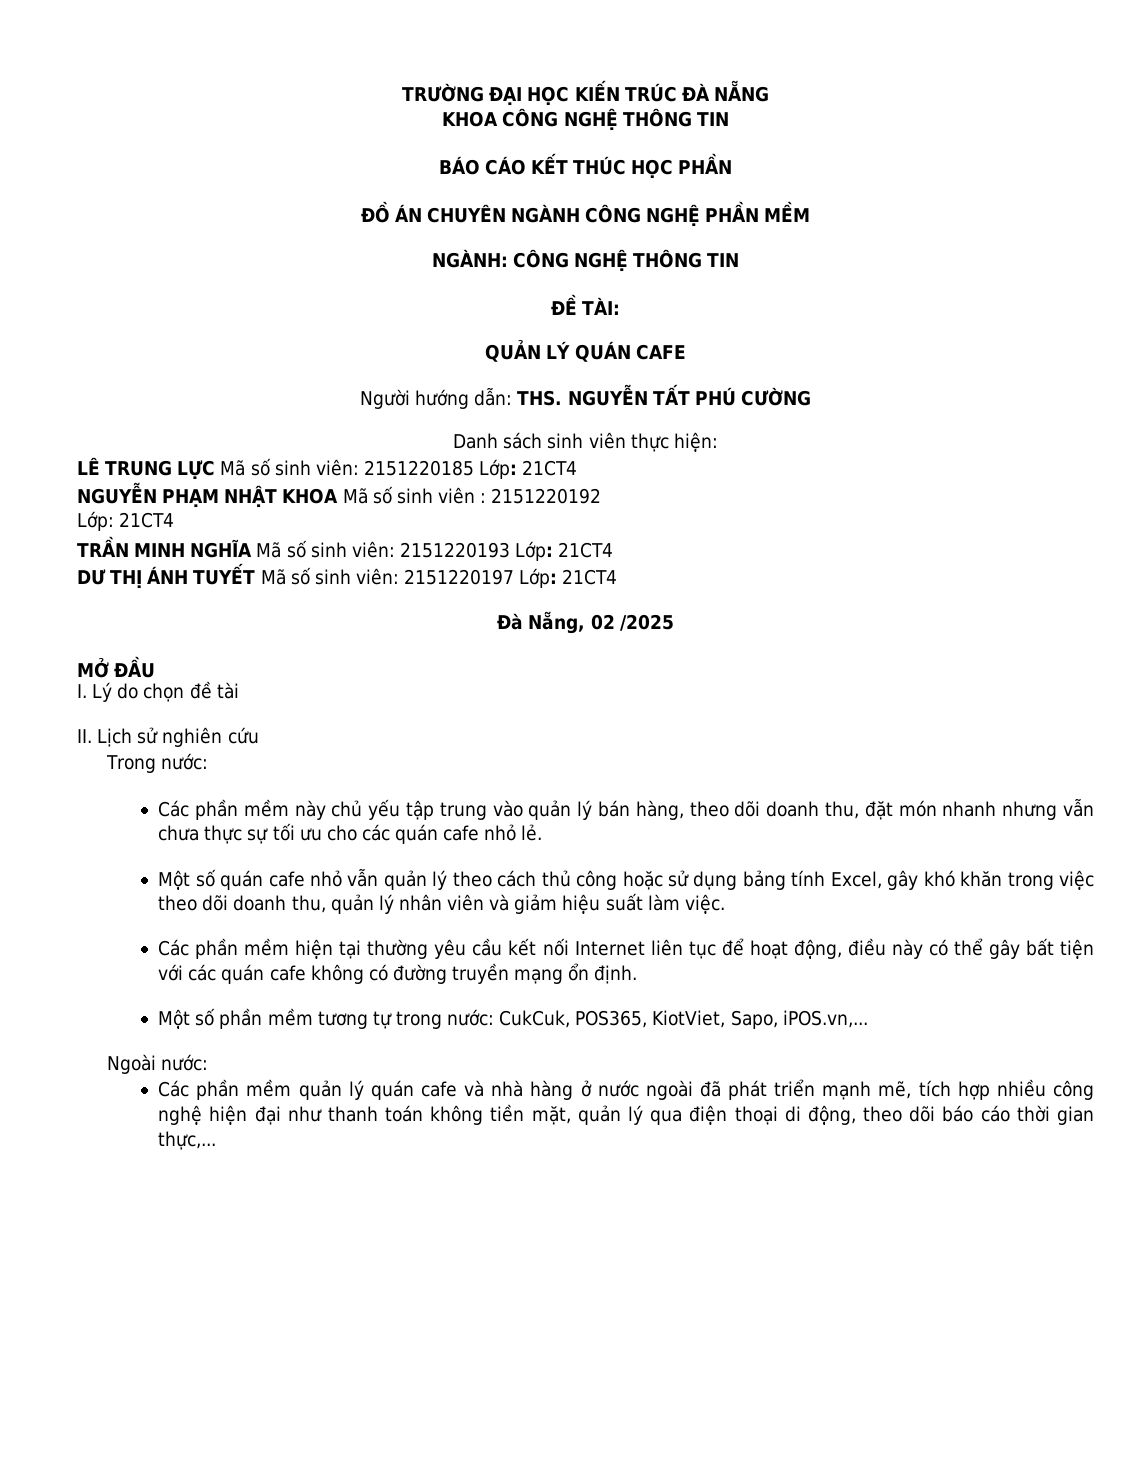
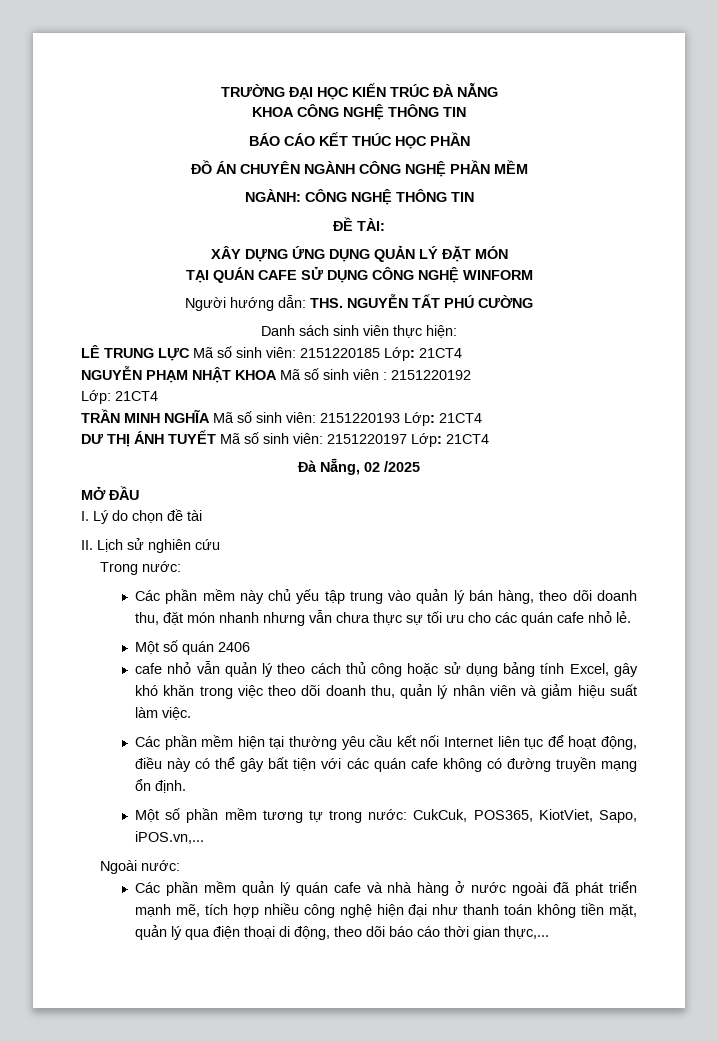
- QUẢN LÝ QUÁN CAFE
+ XÂY DỰNG ỨNG DỤNG QUẢN LÝ ĐẶT MÓN
+ TẠI QUÁN CAFE SỬ DỤNG CÔNG NGHỆ WINFORM
- Một số quán cafe nhỏ vẫn quản lý theo cách thủ công hoặc sử dụng bảng tính Excel, gây khó khăn trong việc theo dõi doanh thu, quản lý nhân viên và giảm hiệu suất làm việc.
+ Một số quán 2406
+ cafe nhỏ vẫn quản lý theo cách thủ công hoặc sử dụng bảng tính Excel, gây khó khăn trong việc theo dõi doanh thu, quản lý nhân viên và giảm hiệu suất làm việc.

